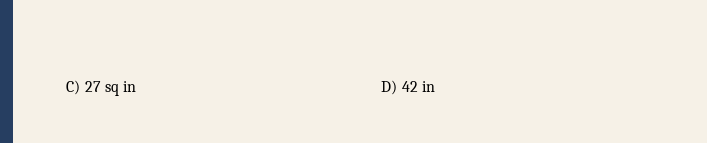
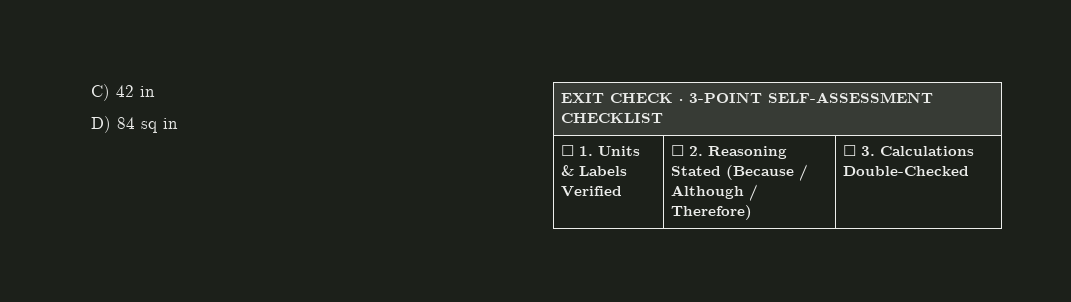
- C) 27 sq in
+ C) 42 in
- D) 42 in
+ D) 84 sq in
+ EXIT CHECK · 3-POINT SELF-ASSESSMENT CHECKLIST
+ ☐ 1. Units & Labels Verified | ☐ 2. Reasoning Stated (Because / Although / Therefore) | ☐ 3. Calculations Double-Checked

